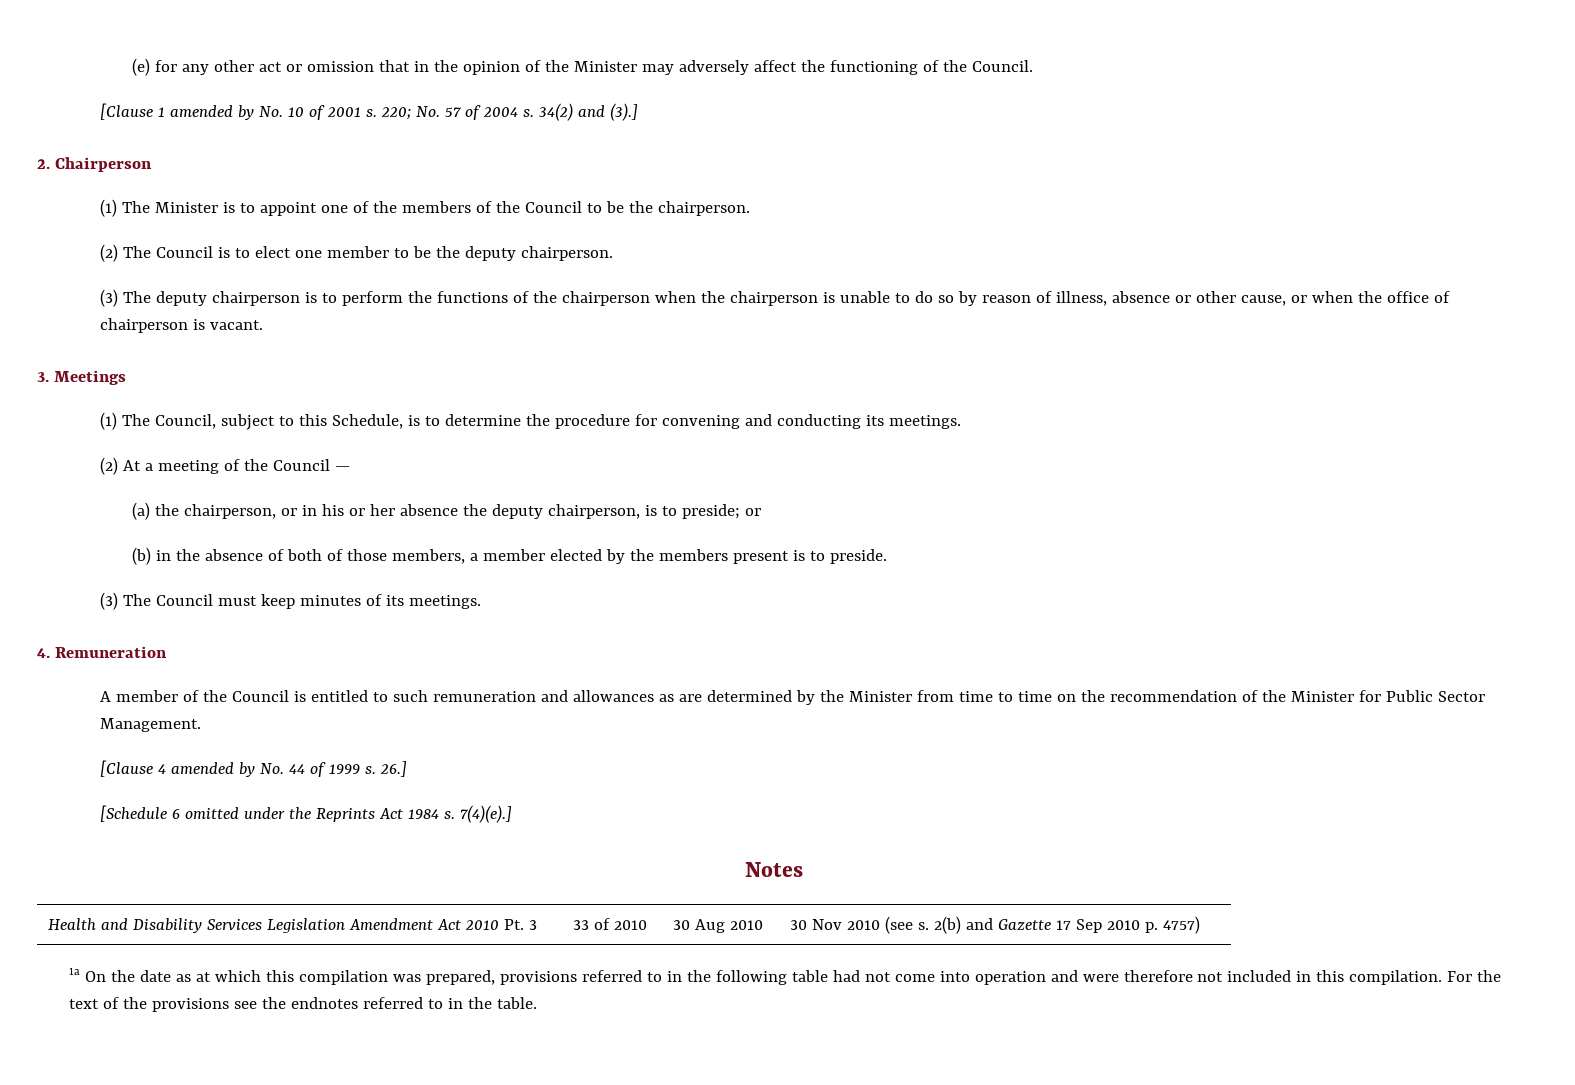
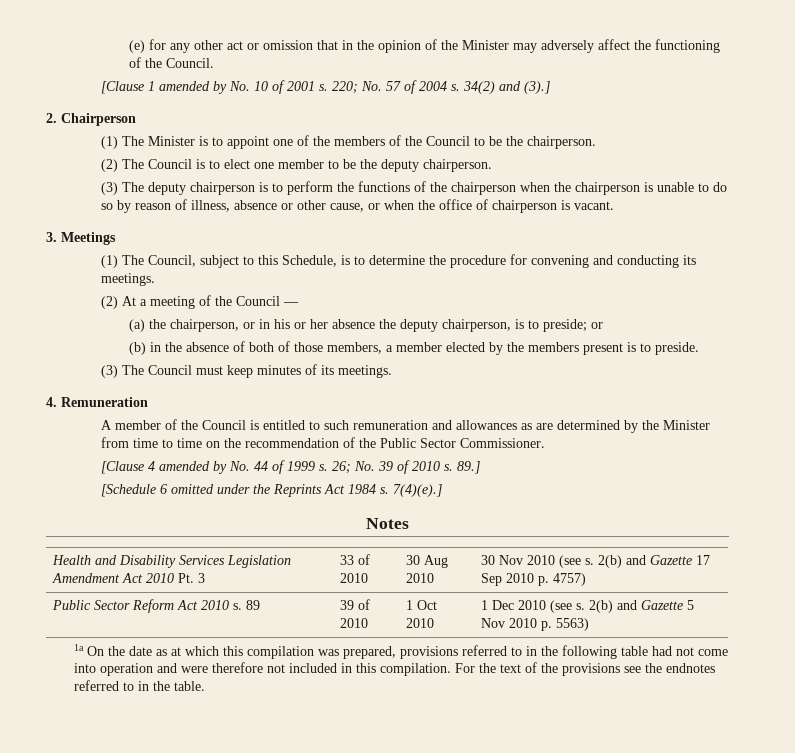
- A member of the Council is entitled to such remuneration and allowances as are determined by the Minister from time to time on the recommendation of the Minister for Public Sector Management.
+ A member of the Council is entitled to such remuneration and allowances as are determined by the Minister from time to time on the recommendation of the Public Sector Commissioner.
- 26.]
+ 26; No. 39 of 2010 s. 89.]
+ Public Sector Reform Act 2010 s. 89 | 39 of 2010 | 1 Oct 2010 | 1 Dec 2010 (see s. 2(b) and Gazette 5 Nov 2010 p. 5563)

